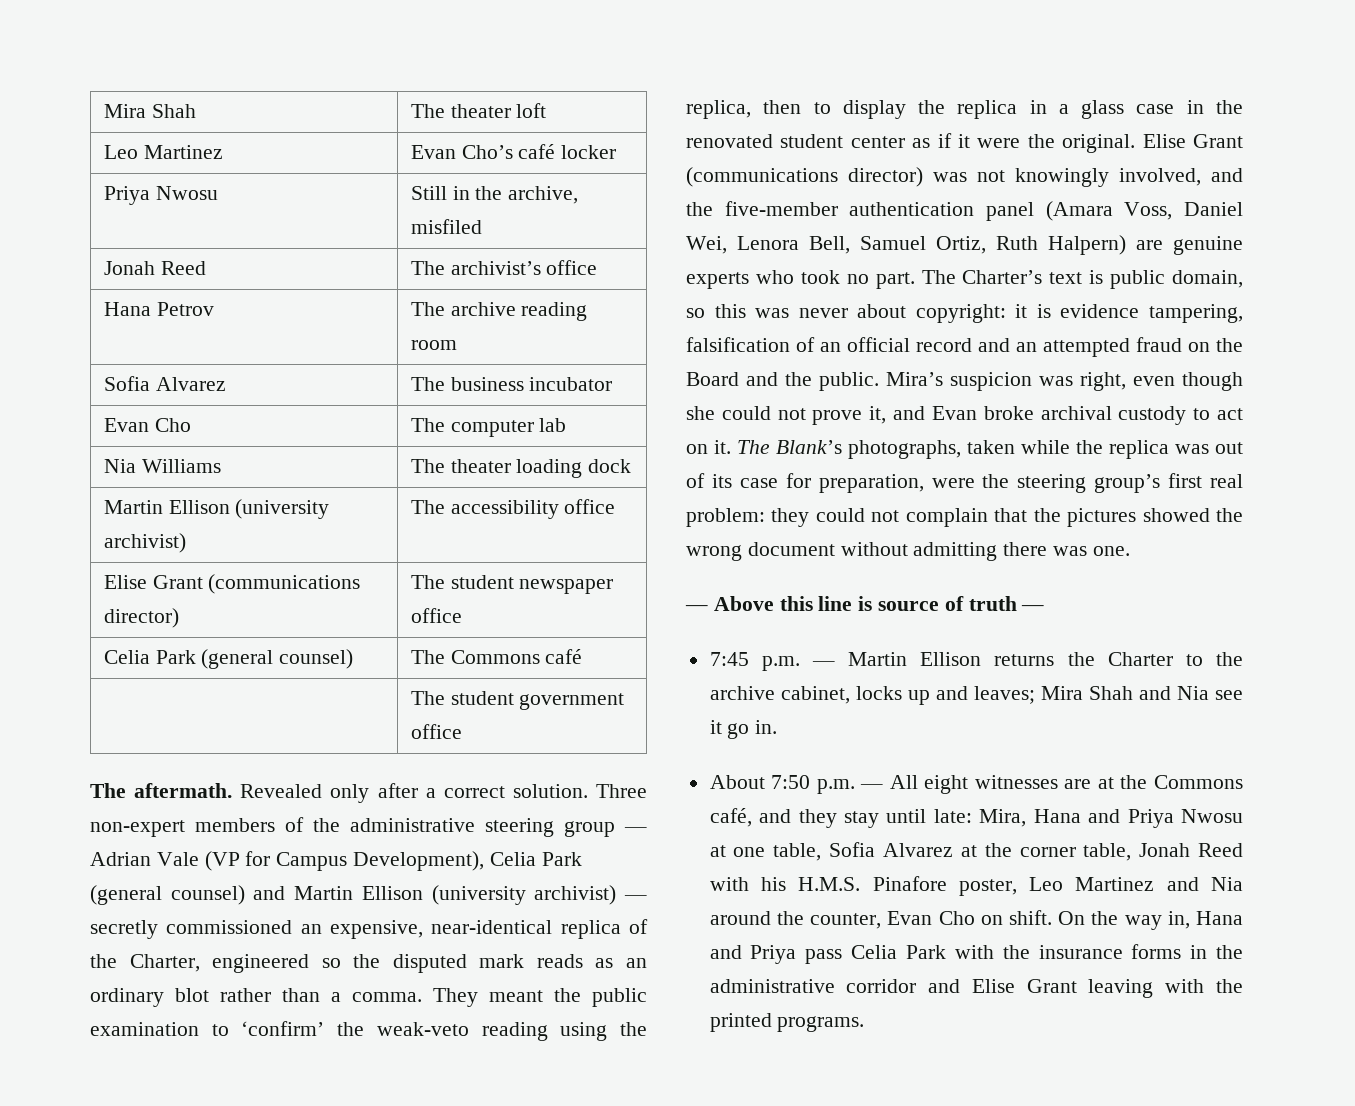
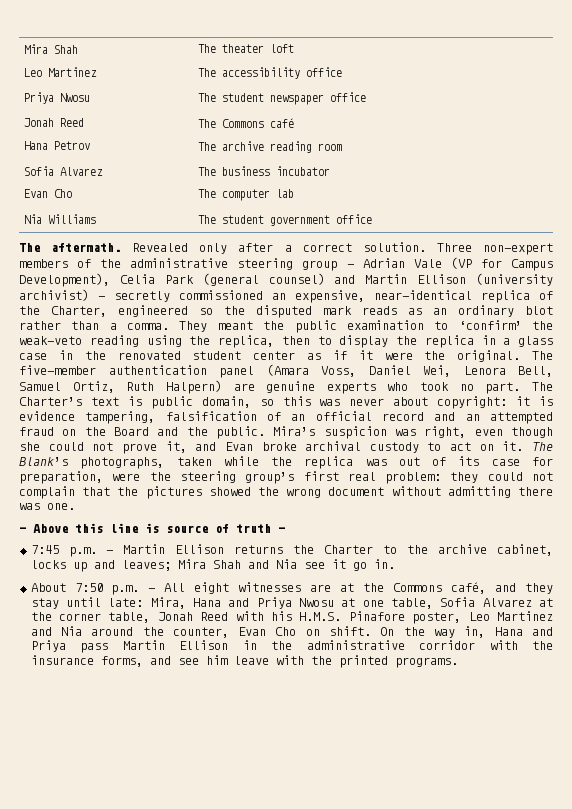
- Leo Martinez | Evan Cho’s café locker
- Priya Nwosu | Still in the archive, misfiled
+ Leo Martinez | The accessibility office
+ Priya Nwosu | The student newspaper office
- Jonah Reed | The archivist’s office
+ Jonah Reed | The Commons café
- Nia Williams | The theater loading dock
- Martin Ellison (university archivist) | The accessibility office
- Elise Grant (communications director) | The student newspaper office
- Celia Park (general counsel) | The Commons café
- | The student government office
+ Nia Williams | The student government office
- Elise Grant (communications director) was not knowingly involved, and the five-member authentication panel (Amara Voss, Daniel Wei, Lenora Bell, Samuel Ortiz, Ruth Halpern) are genuine experts who took no part.
+ The five-member authentication panel (Amara Voss, Daniel Wei, Lenora Bell, Samuel Ortiz, Ruth Halpern) are genuine experts who took no part.
- On the way in, Hana and Priya pass Celia Park with the insurance forms in the administrative corridor and Elise Grant leaving with the printed programs.
+ On the way in, Hana and Priya pass Martin Ellison in the administrative corridor with the insurance forms, and see him leave with the printed programs.

